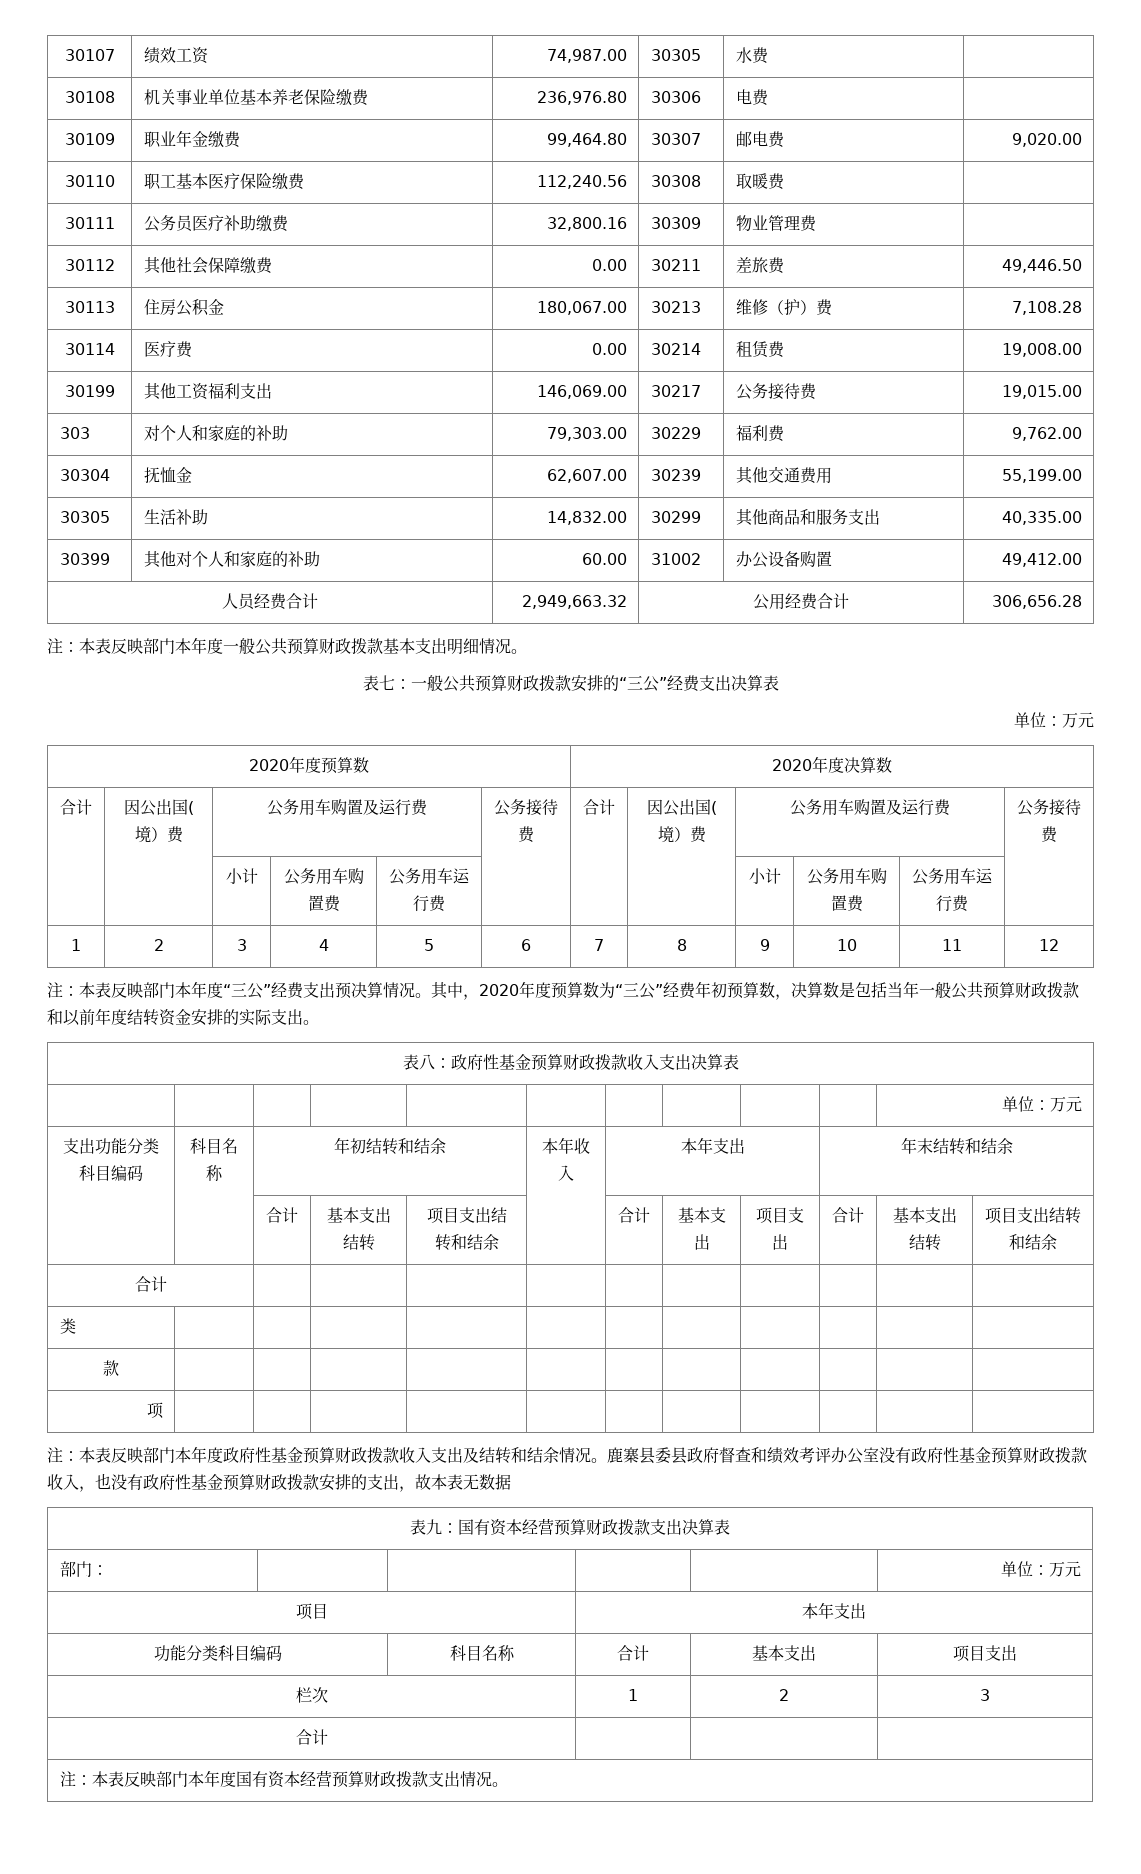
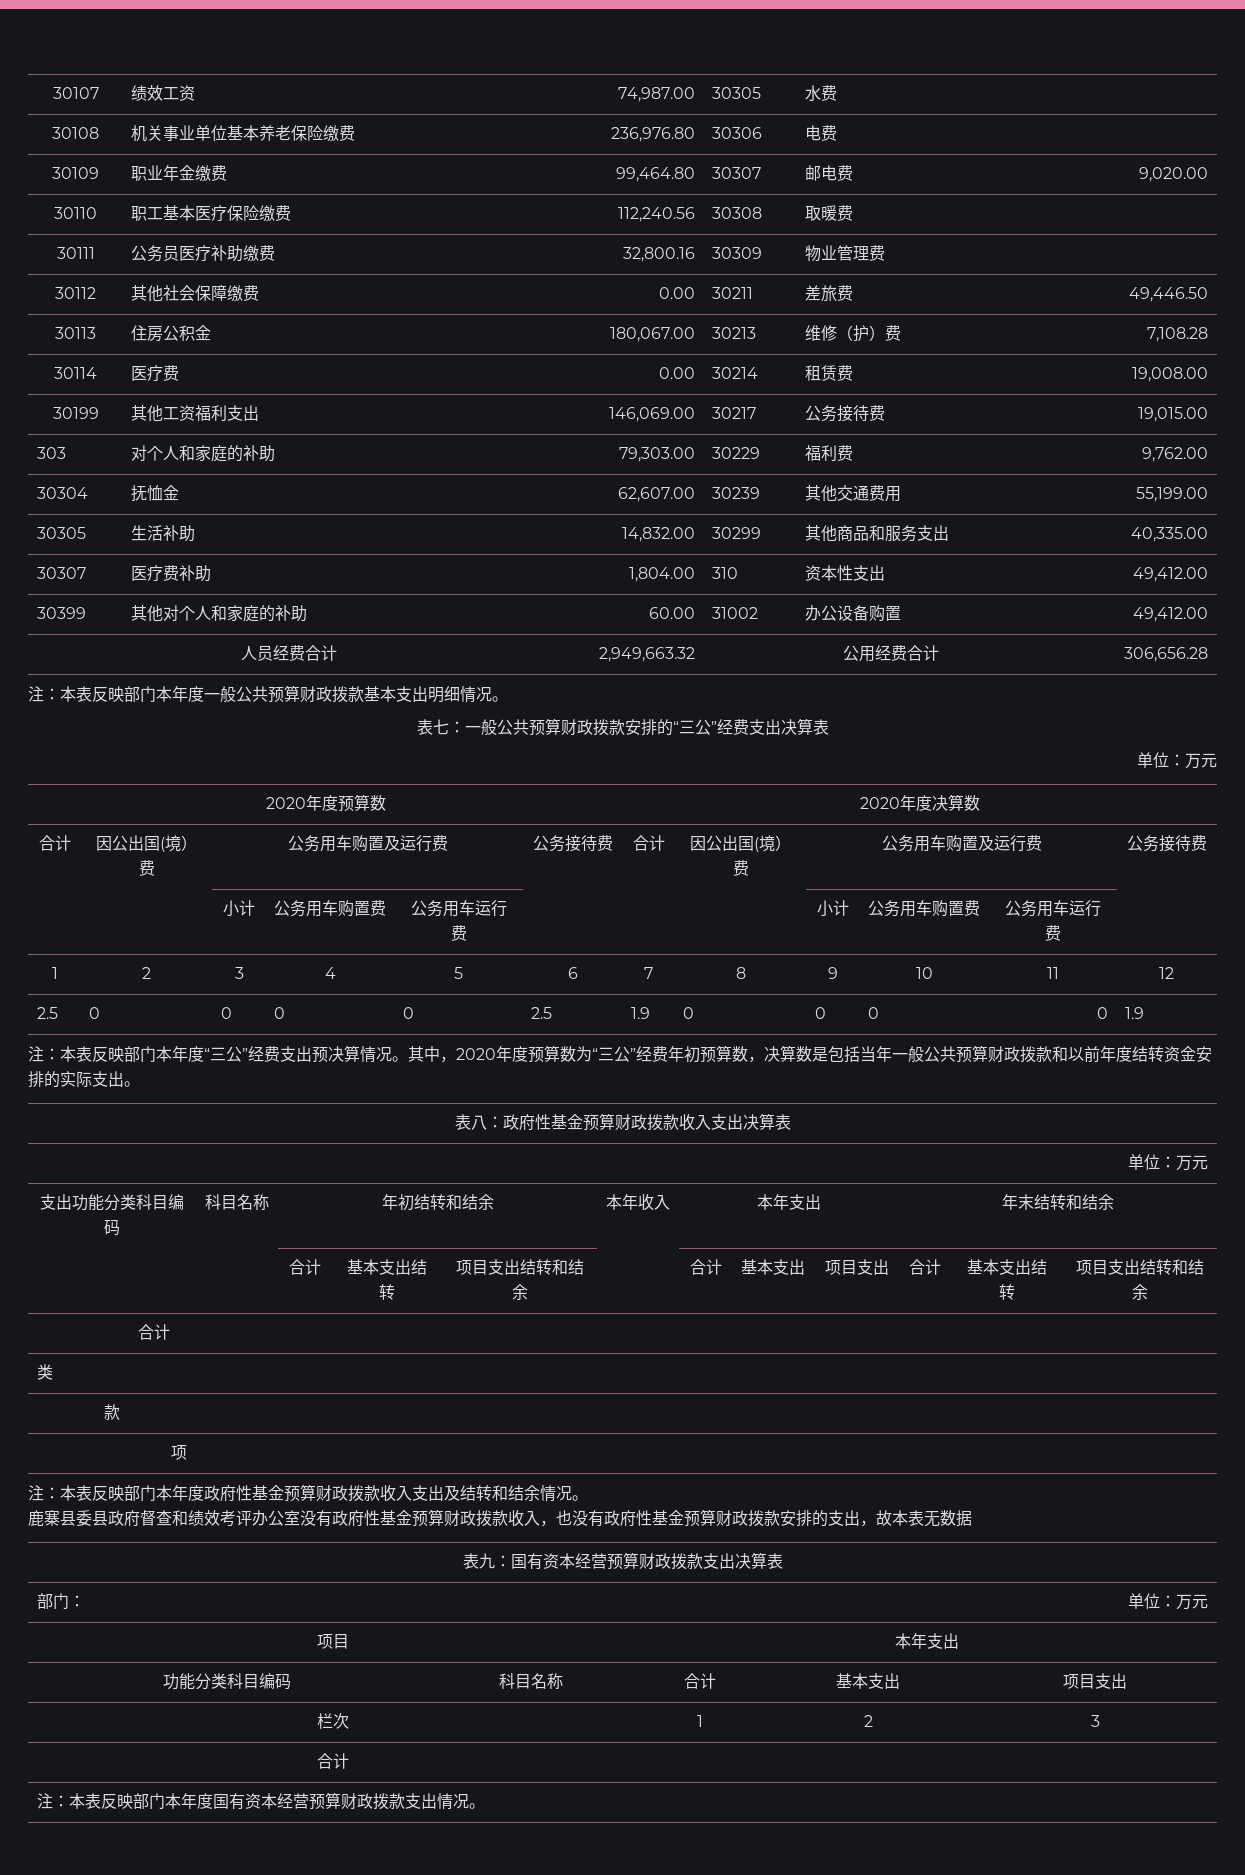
+ 30307 | 医疗费补助 | 1,804.00 | 310 | 资本性支出 | 49,412.00
+ 2.5 | 0 | 0 | 0 | 0 | 2.5 | 1.9 | 0 | 0 | 0 | 0 | 1.9
- 注：本表反映部门本年度政府性基金预算财政拨款收入支出及结转和结余情况。鹿寨县委县政府督查和绩效考评办公室没有政府性基金预算财政拨款收入，也没有政府性基金预算财政拨款安排的支出，故本表无数据
+ 注：本表反映部门本年度政府性基金预算财政拨款收入支出及结转和结余情况。
+ 鹿寨县委县政府督查和绩效考评办公室没有政府性基金预算财政拨款收入，也没有政府性基金预算财政拨款安排的支出，故本表无数据

